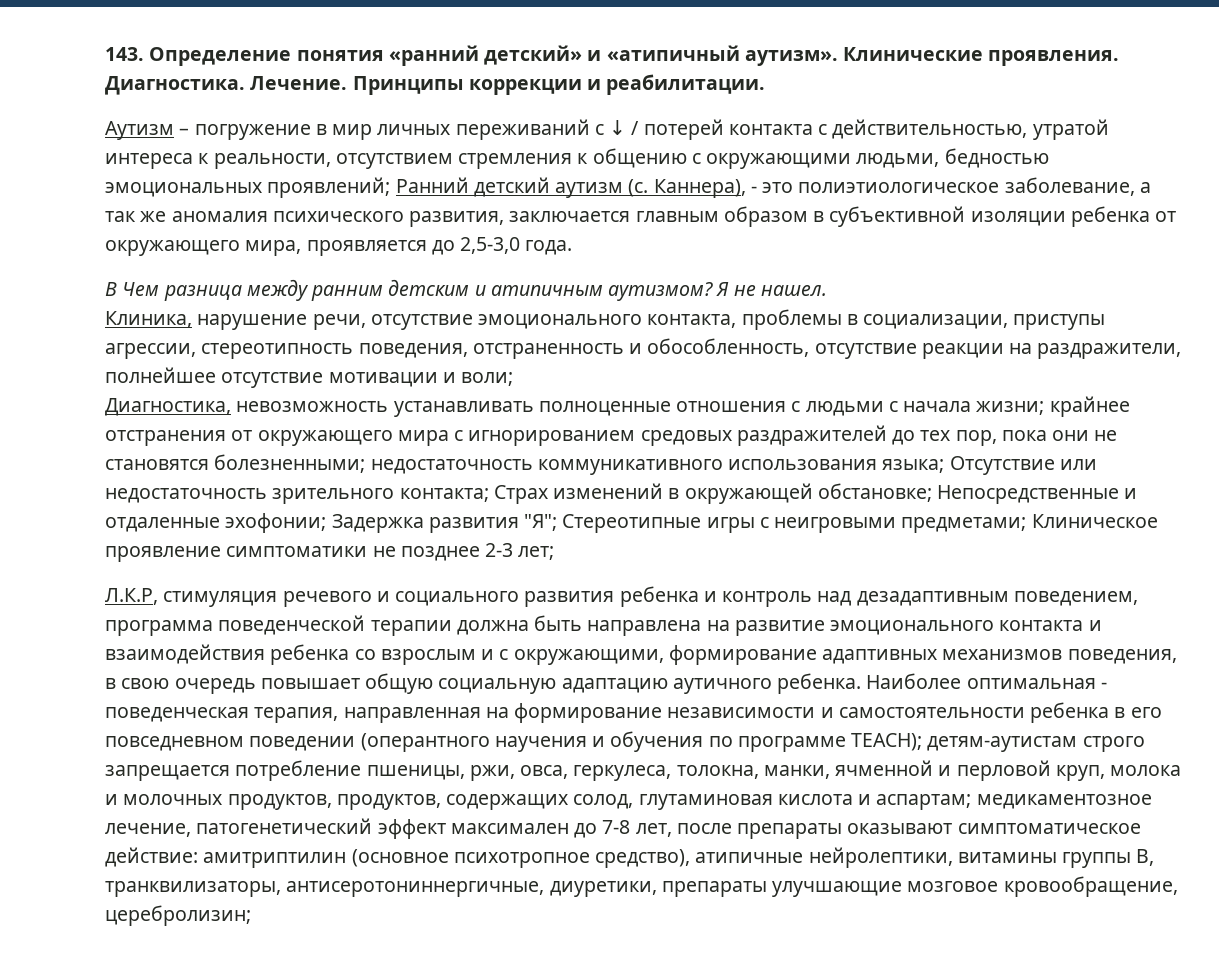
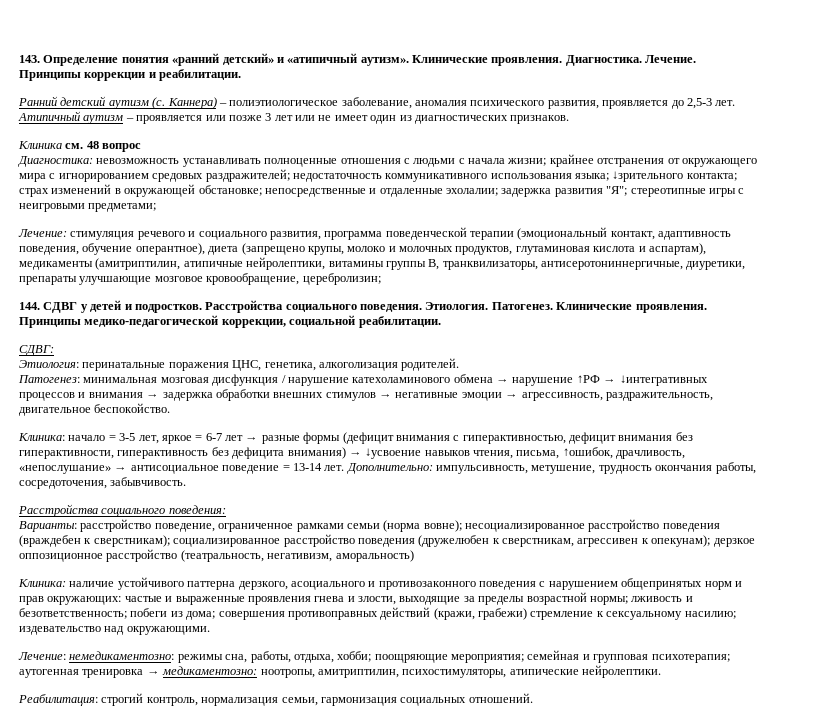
- Аутизм – погружение в мир личных переживаний с ↓ / потерей контакта с действительностью, утратой интереса к реальности, отсутствием стремления к общению с окружающими людьми, бедностью эмоциональных проявлений; Ранний детский аутизм (с. Каннера), - это полиэтиологическое заболевание, а так же аномалия психического развития, заключается главным образом в субъективной изоляции ребенка от окружающего мира, проявляется до 2,5-3,0 года.
- В Чем разница между ранним детским и атипичным аутизмом? Я не нашел.
- Клиника, нарушение речи, отсутствие эмоционального контакта, проблемы в социализации, приступы агрессии, стереотипность поведения, отстраненность и обособленность, отсутствие реакции на раздражители, полнейшее отсутствие мотивации и воли;
- Диагностика, невозможность устанавливать полноценные отношения с людьми с начала жизни; крайнее отстранения от окружающего мира с игнорированием средовых раздражителей до тех пор, пока они не становятся болезненными; недостаточность коммуникативного использования языка; Отсутствие или недостаточность зрительного контакта; Страх изменений в окружающей обстановке; Непосредственные и отдаленные эхофонии; Задержка развития "Я"; Стереотипные игры с неигровыми предметами; Клиническое проявление симптоматики не позднее 2-3 лет;
- Л.К.Р, стимуляция речевого и социального развития ребенка и контроль над дезадаптивным поведением, программа поведенческой терапии должна быть направлена на развитие эмоционального контакта и взаимодействия ребенка со взрослым и с окружающими, формирование адаптивных механизмов поведения, в свою очередь повышает общую социальную адаптацию аутичного ребенка. Наиболее оптимальная - поведенческая терапия, направленная на формирование независимости и самостоятельности ребенка в его повседневном поведении (оперантного научения и обучения по программе ТЕАСН); детям-аутистам строго запрещается потребление пшеницы, ржи, овса, геркулеса, толокна, манки, ячменной и перловой круп, молока и молочных продуктов, продуктов, содержащих солод, глутаминовая кислота и аспартам; медикаментозное лечение, патогенетический эффект максимален до 7-8 лет, после препараты оказывают симптоматическое действие: амитриптилин (основное психотропное средство), атипичные нейролептики, витамины группы В, транквилизаторы, антисеротониннергичные, диуретики, препараты улучшающие мозговое кровообращение, церебролизин;
+ Ранний детский аутизм (с. Каннера) – полиэтиологическое заболевание, аномалия психического развития, проявляется до 2,5-3 лет. Атипичный аутизм – проявляется или позже 3 лет или не имеет один из диагностических признаков.
+ Клиника см. 48 вопрос
+ Диагностика: невозможность устанавливать полноценные отношения с людьми с начала жизни; крайнее отстранения от окружающего мира с игнорированием средовых раздражителей; недостаточность коммуникативного использования языка; ↓зрительного контакта; страх изменений в окружающей обстановке; непосредственные и отдаленные эхолалии; задержка развития "Я"; стереотипные игры с неигровыми предметами;
+ Лечение: стимуляция речевого и социального развития, программа поведенческой терапии (эмоциональный контакт, адаптивность поведения, обучение оперантное), диета (запрещено крупы, молоко и молочных продуктов, глутаминовая кислота и аспартам), медикаменты (амитриптилин, атипичные нейролептики, витамины группы В, транквилизаторы, антисеротониннергичные, диуретики, препараты улучшающие мозговое кровообращение, церебролизин;
+ 144. СДВГ у детей и подростков. Расстройства социального поведения. Этиология. Патогенез. Клинические проявления. Принципы медико-педагогической коррекции, социальной реабилитации.
+ СДВГ:
+ Этиология: перинатальные поражения ЦНС, генетика, алкоголизация родителей.
+ Патогенез: минимальная мозговая дисфункция / нарушение катехоламинового обмена → нарушение ↑РФ → ↓интегративных процессов и внимания → задержка обработки внешних стимулов → негативные эмоции → агрессивность, раздражительность, двигательное беспокойство.
+ Клиника: начало = 3-5 лет, яркое = 6-7 лет → разные формы (дефицит внимания с гиперактивностью, дефицит внимания без гиперактивности, гиперактивность без дефицита внимания) → ↓усвоение навыков чтения, письма, ↑ошибок, драчливость, «непослушание» → антисоциальное поведение = 13-14 лет. Дополнительно: импульсивность, метушение, трудность окончания работы, сосредоточения, забывчивость.
+ Расстройства социального поведения:
+ Варианты: расстройство поведение, ограниченное рамками семьи (норма вовне); несоциализированное расстройство поведения (враждебен к сверстникам); социализированное расстройство поведения (дружелюбен к сверстникам, агрессивен к опекунам); дерзкое оппозиционное расстройство (театральность, негативизм, аморальность)
+ Клиника: наличие устойчивого паттерна дерзкого, асоциального и противозаконного поведения с нарушением общепринятых норм и прав окружающих: частые и выраженные проявления гнева и злости, выходящие за пределы возрастной нормы; лживость и безответственность; побеги из дома; совершения противоправных действий (кражи, грабежи) стремление к сексуальному насилию; издевательство над окружающими.
+ Лечение: немедикаментозно: режимы сна, работы, отдыха, хобби; поощряющие мероприятия; семейная и групповая психотерапия; аутогенная тренировка → медикаментозно: ноотропы, амитриптилин, психостимуляторы, атипические нейролептики.
+ Реабилитация: строгий контроль, нормализация семьи, гармонизация социальных отношений.

